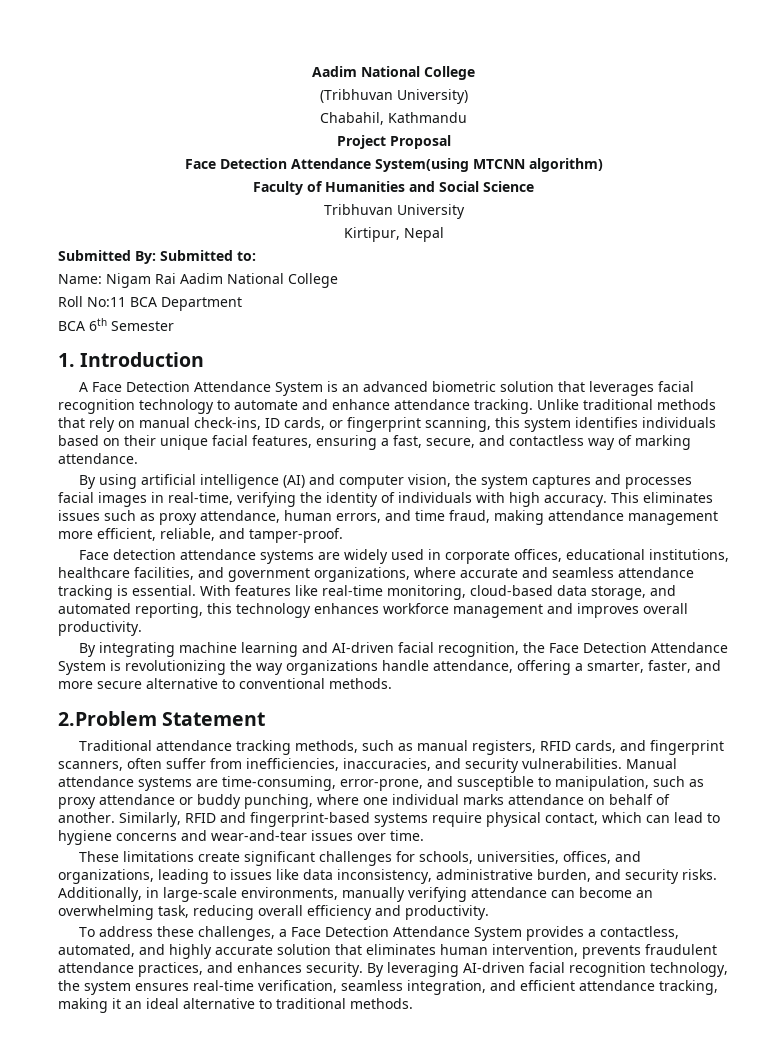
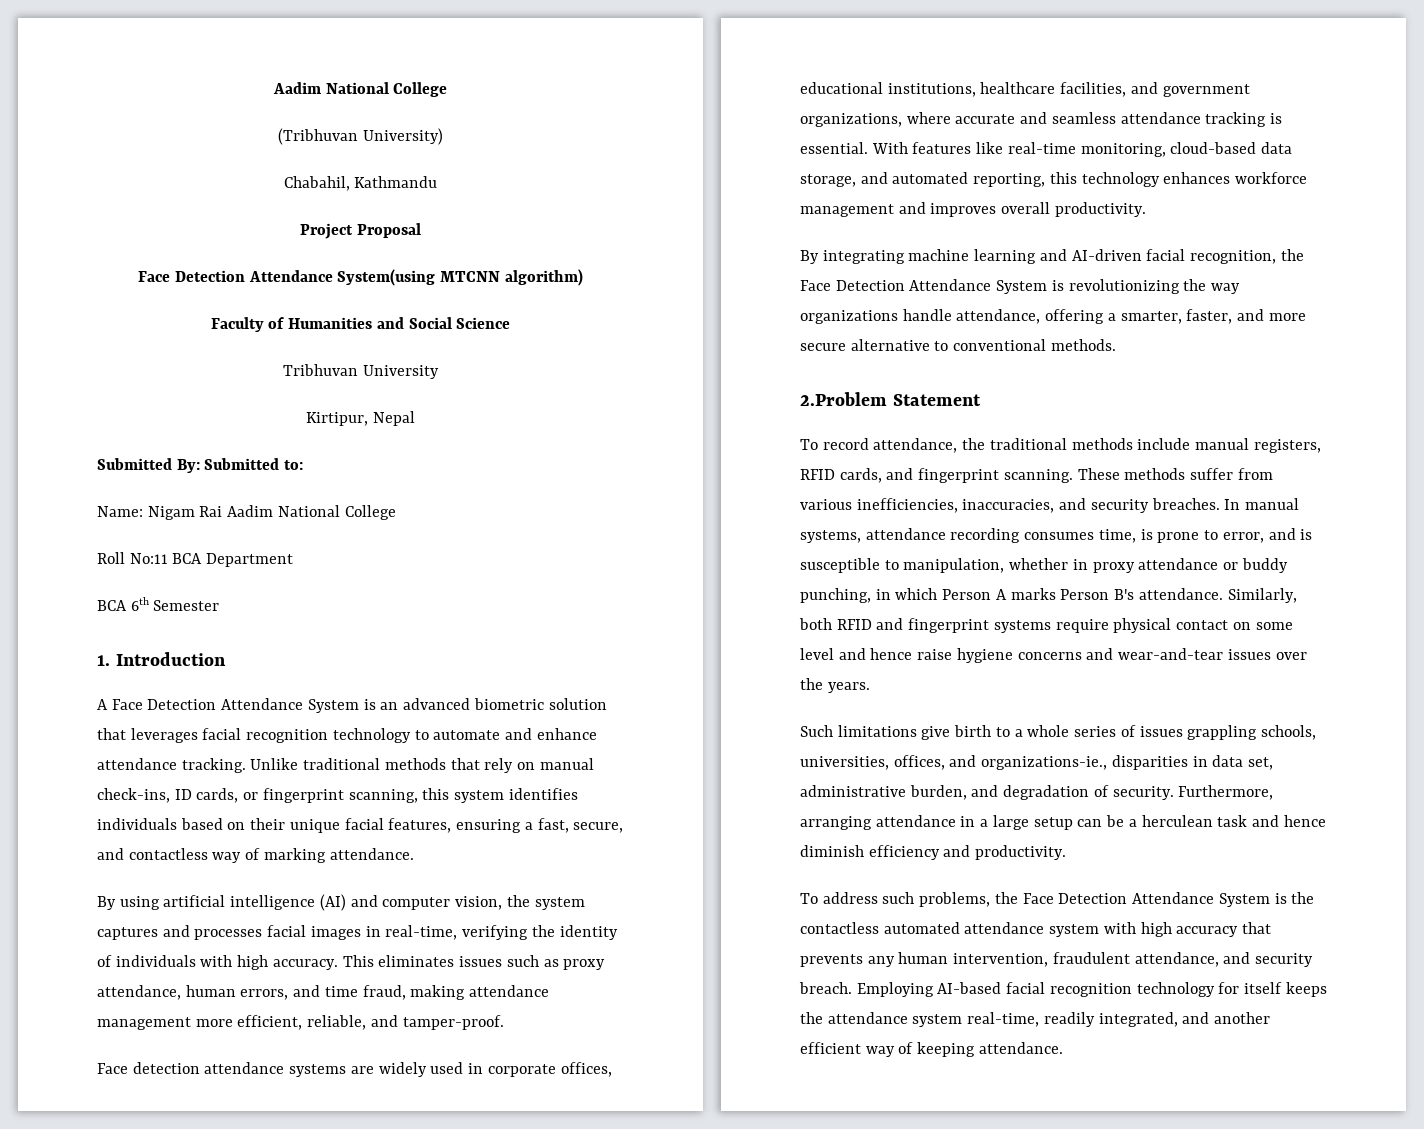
- Traditional attendance tracking methods, such as manual registers, RFID cards, and fingerprint scanners, often suffer from inefficiencies, inaccuracies, and security vulnerabilities. Manual attendance systems are time-consuming, error-prone, and susceptible to manipulation, such as proxy attendance or buddy punching, where one individual marks attendance on behalf of another. Similarly, RFID and fingerprint-based systems require physical contact, which can lead to hygiene concerns and wear-and-tear issues over time.
- These limitations create significant challenges for schools, universities, offices, and organizations, leading to issues like data inconsistency, administrative burden, and security risks. Additionally, in large-scale environments, manually verifying attendance can become an overwhelming task, reducing overall efficiency and productivity.
+ To record attendance, the traditional methods include manual registers, RFID cards, and fingerprint scanning. These methods suffer from various inefficiencies, inaccuracies, and security breaches. In manual systems, attendance recording consumes time, is prone to error, and is susceptible to manipulation, whether in proxy attendance or buddy punching, in which Person A marks Person B's attendance. Similarly, both RFID and fingerprint systems require physical contact on some level and hence raise hygiene concerns and wear-and-tear issues over the years.
+ Such limitations give birth to a whole series of issues grappling schools, universities, offices, and organizations-ie., disparities in data set, administrative burden, and degradation of security. Furthermore, arranging attendance in a large setup can be a herculean task and hence diminish efficiency and productivity.
- To address these challenges, a Face Detection Attendance System provides a contactless, automated, and highly accurate solution that eliminates human intervention, prevents fraudulent attendance practices, and enhances security. By leveraging AI-driven facial recognition technology, the system ensures real-time verification, seamless integration, and efficient attendance tracking, making it an ideal alternative to traditional methods.
+ To address such problems, the Face Detection Attendance System is the contactless automated attendance system with high accuracy that prevents any human intervention, fraudulent attendance, and security breach. Employing AI-based facial recognition technology for itself keeps the attendance system real-time, readily integrated, and another efficient way of keeping attendance.

